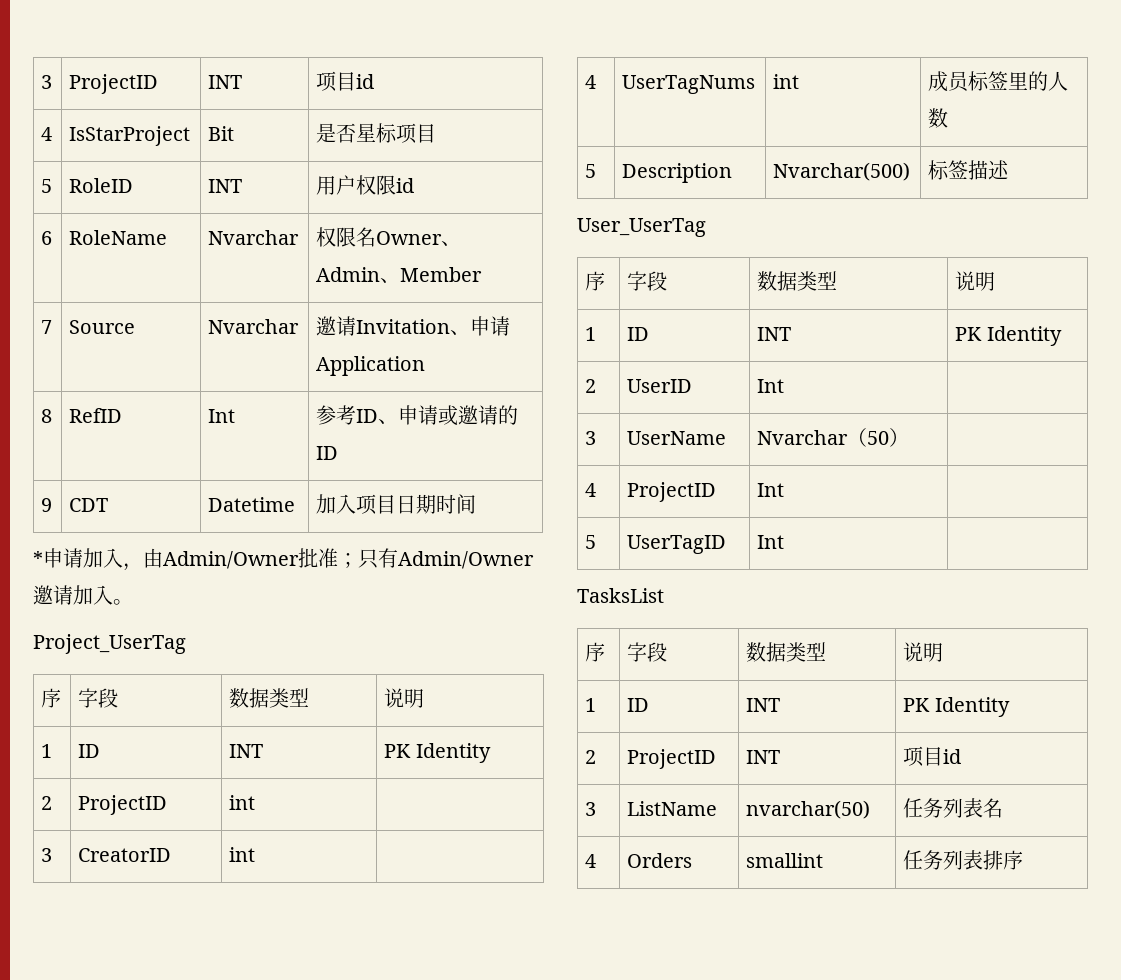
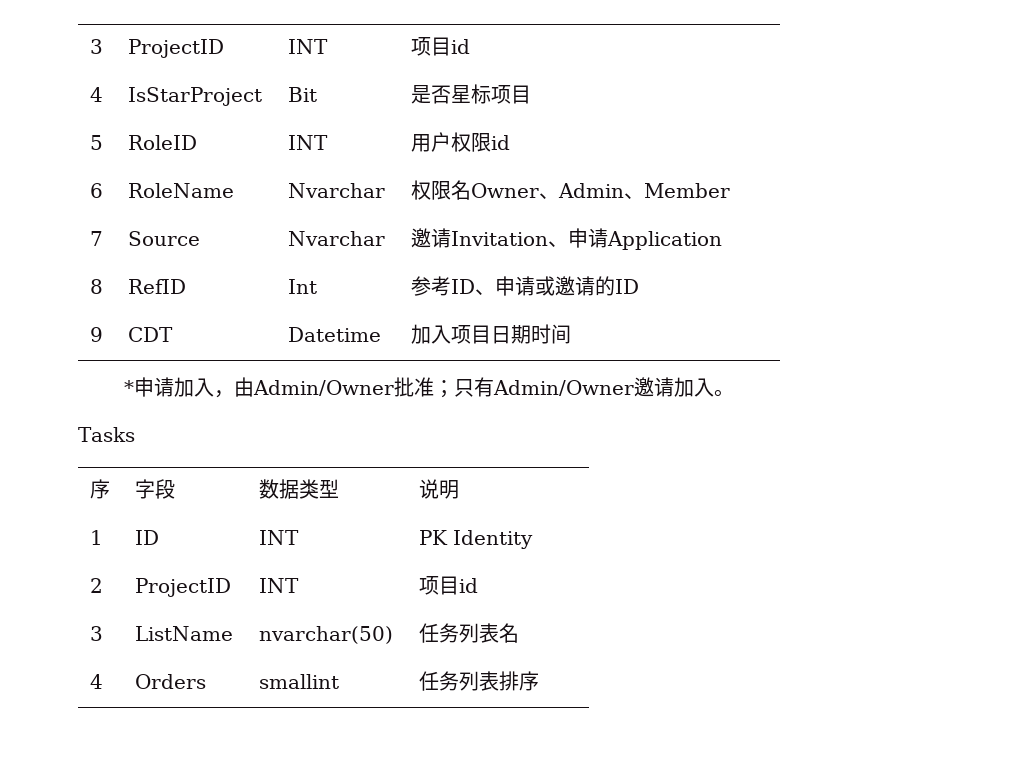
- Project_UserTag
- 序 | 字段 | 数据类型 | 说明
- 1 | ID | INT | PK Identity
- 2 | ProjectID | int |
- 3 | CreatorID | int |
- 4 | UserTagNums | int | 成员标签里的人数
- 5 | Description | Nvarchar(500) | 标签描述
- User_UserTag
- 序 | 字段 | 数据类型 | 说明
- 1 | ID | INT | PK Identity
- 2 | UserID | Int |
- 3 | UserName | Nvarchar（50） |
- 4 | ProjectID | Int |
- 5 | UserTagID | Int |
- TasksList
+ Tasks

